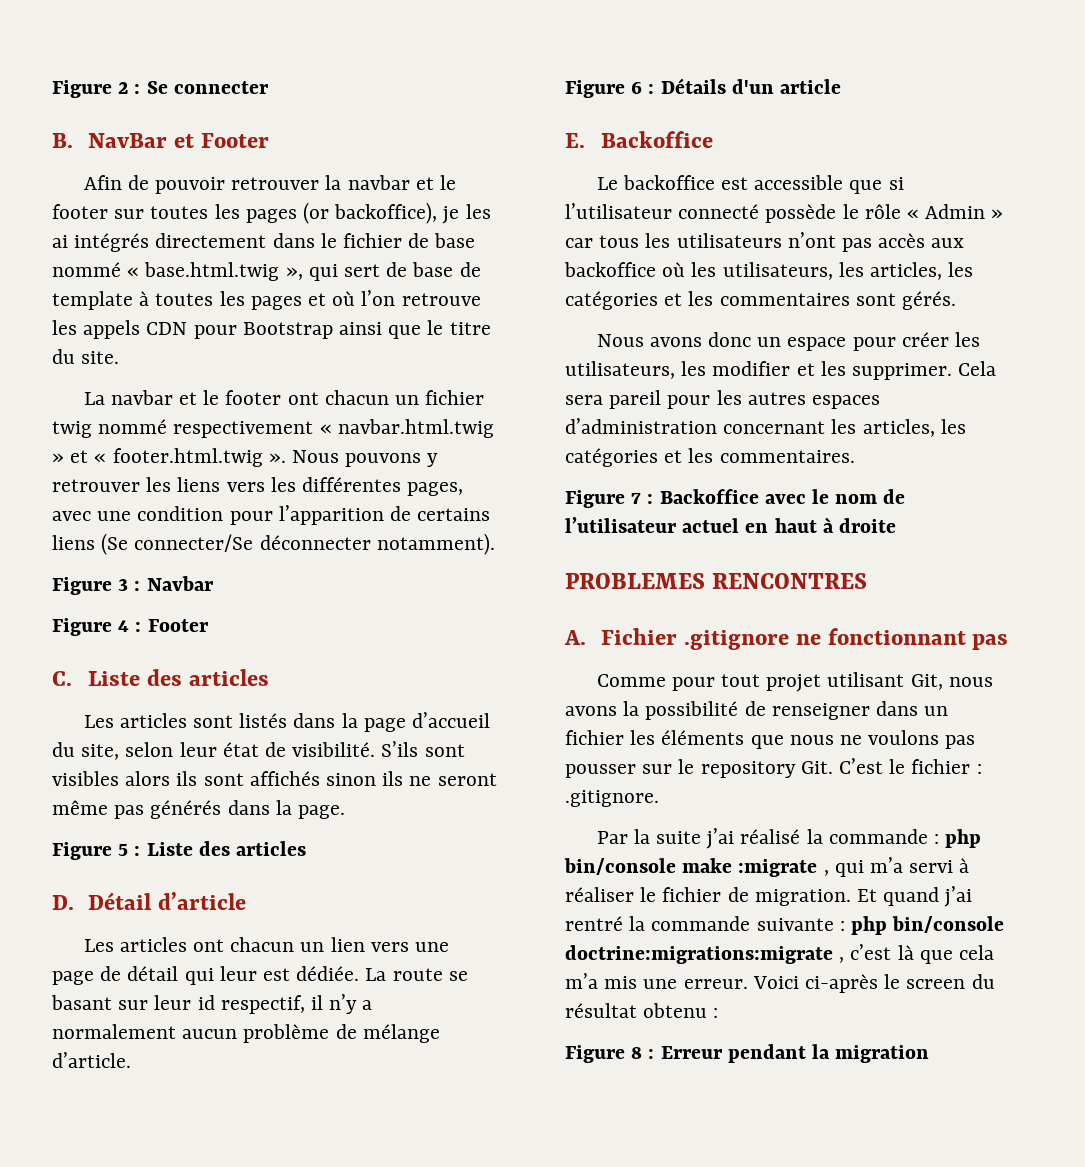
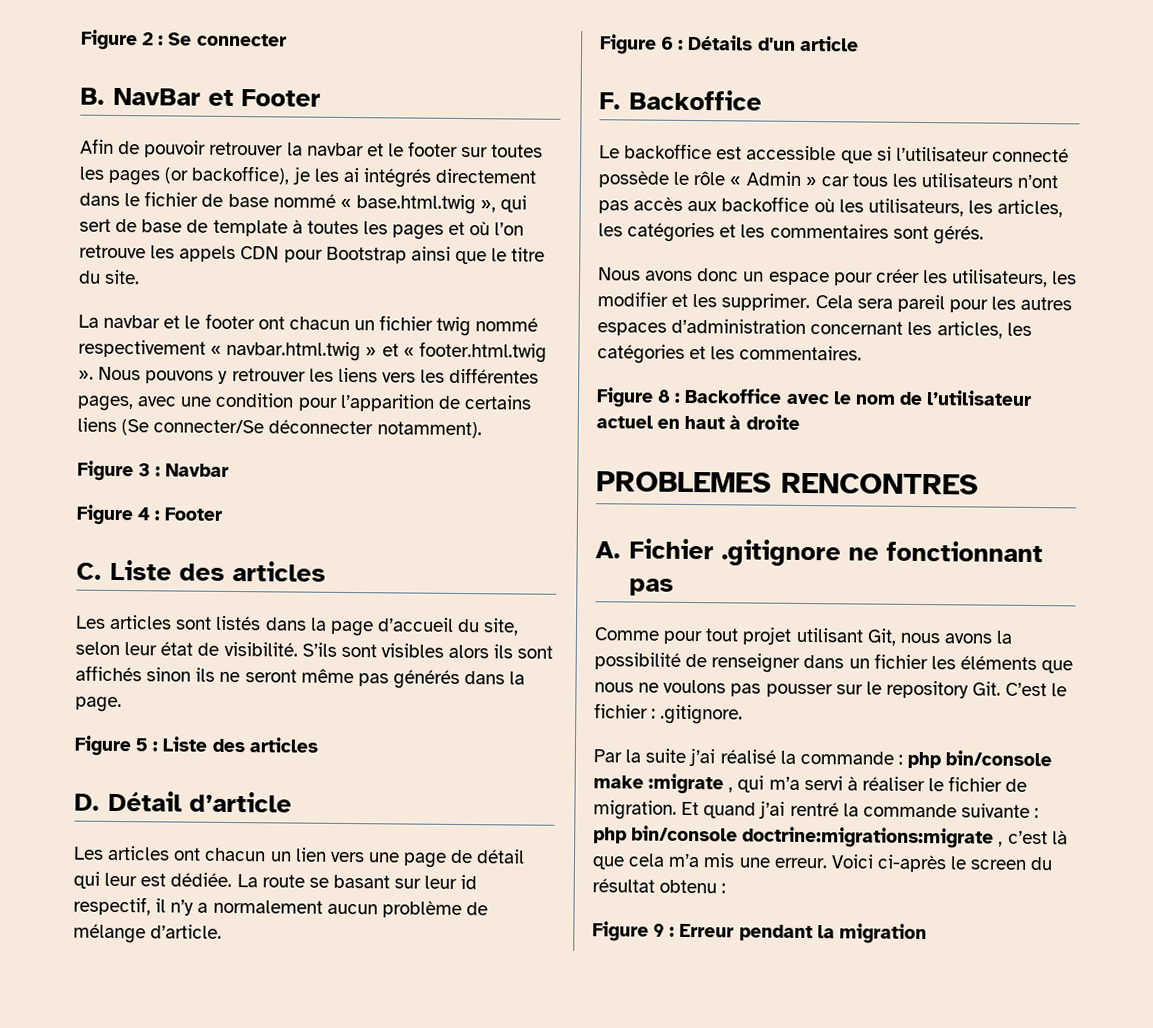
- E. Backoffice
+ F. Backoffice
- Figure 7 : Backoffice avec le nom de l’utilisateur actuel en haut à droite
+ Figure 8 : Backoffice avec le nom de l’utilisateur actuel en haut à droite
- Figure 8 : Erreur pendant la migration
+ Figure 9 : Erreur pendant la migration

